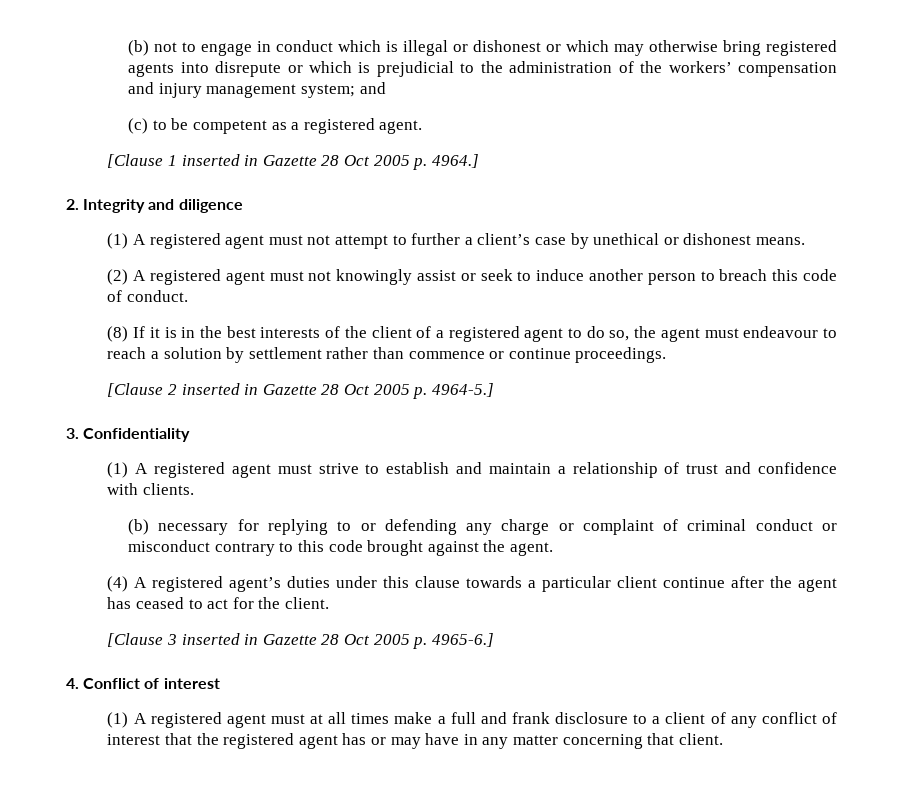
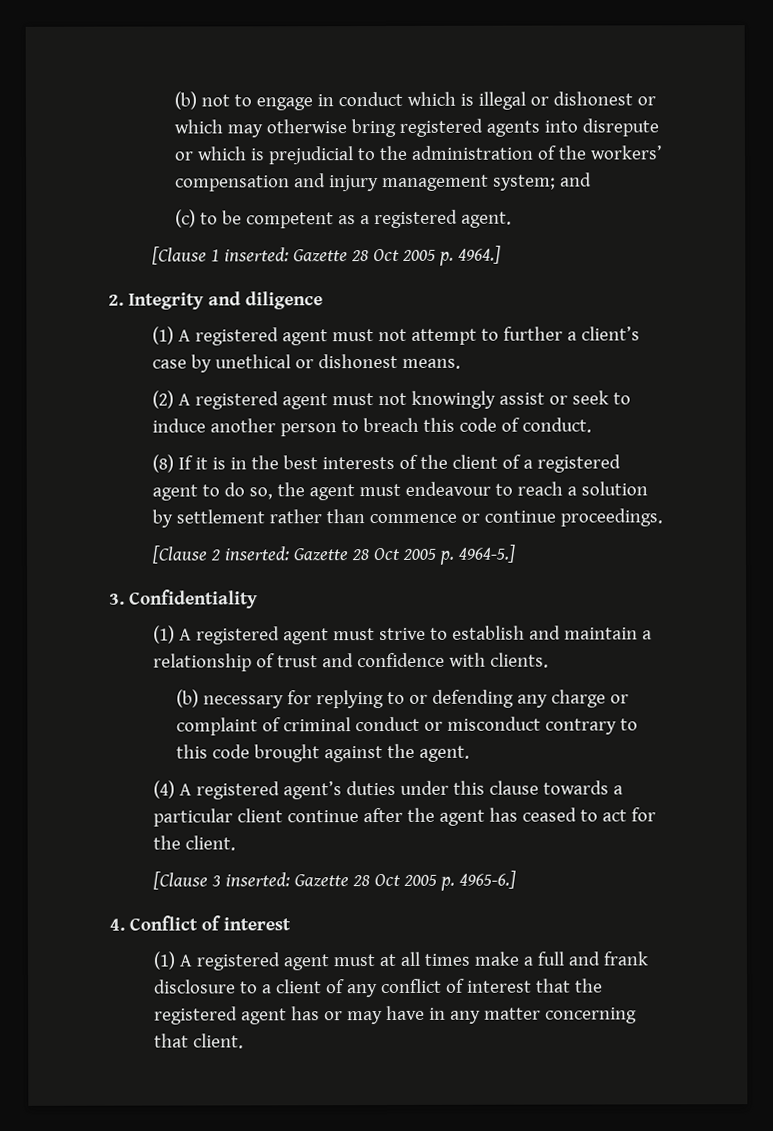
- [Clause 1 inserted in Gazette 28 Oct 2005 p. 4964.]
+ [Clause 1 inserted: Gazette 28 Oct 2005 p. 4964.]
- [Clause 2 inserted in Gazette 28 Oct 2005 p. 4964-5.]
+ [Clause 2 inserted: Gazette 28 Oct 2005 p. 4964-5.]
- [Clause 3 inserted in Gazette 28 Oct 2005 p. 4965-6.]
+ [Clause 3 inserted: Gazette 28 Oct 2005 p. 4965-6.]

